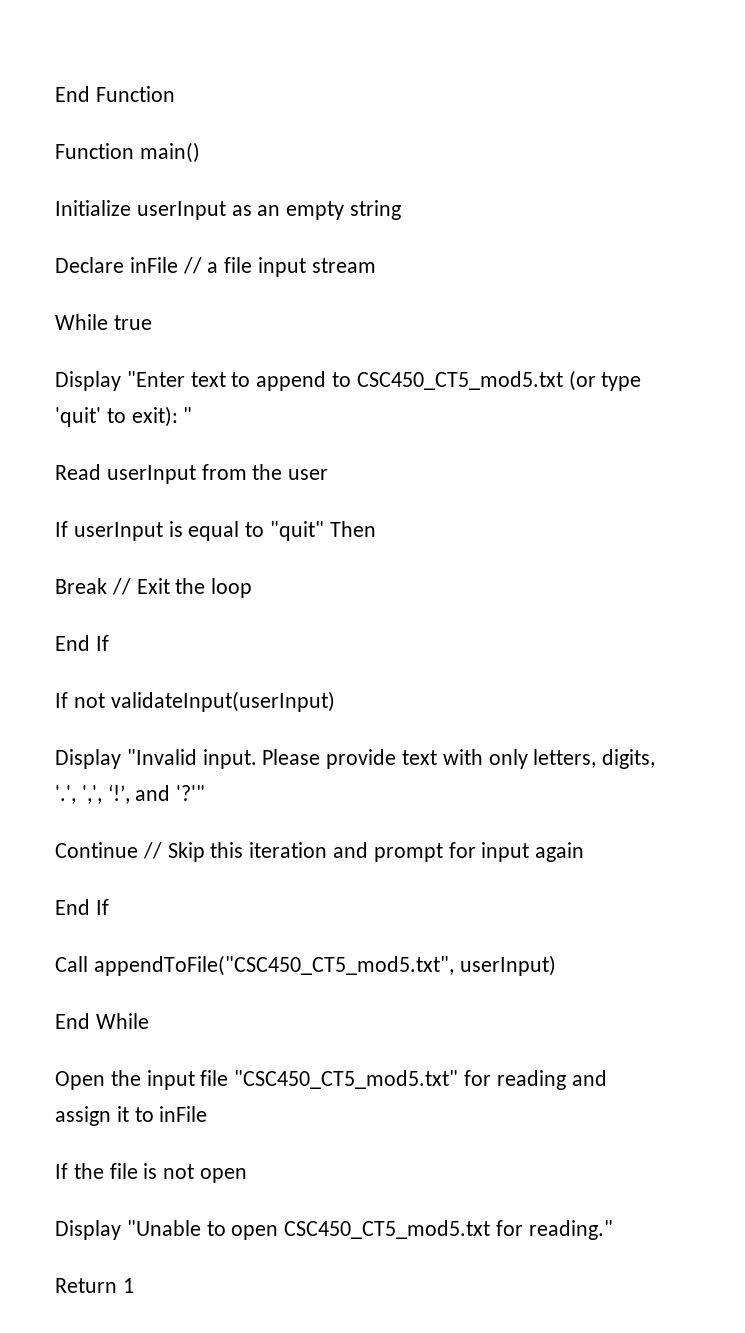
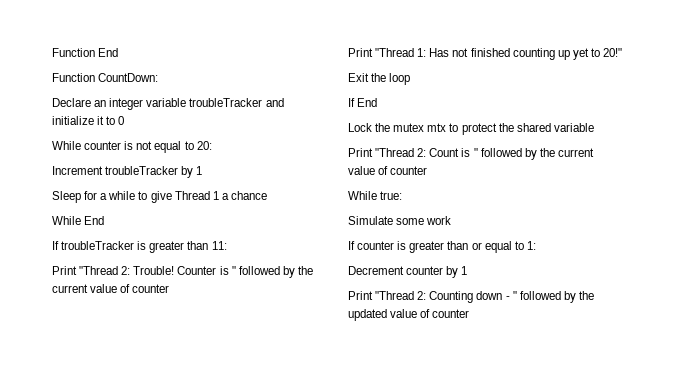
- End Function
- Function main()
- Initialize userInput as an empty string
- Declare inFile // a file input stream
- While true
- Display "Enter text to append to CSC450_CT5_mod5.txt (or type 'quit' to exit): "
- Read userInput from the user
- If userInput is equal to "quit" Then
- Break // Exit the loop
- End If
- If not validateInput(userInput)
- Display "Invalid input. Please provide text with only letters, digits, '.', ',', ‘!’, and '?'"
- Continue // Skip this iteration and prompt for input again
- End If
- Call appendToFile("CSC450_CT5_mod5.txt", userInput)
- End While
- Open the input file "CSC450_CT5_mod5.txt" for reading and assign it to inFile
- If the file is not open
- Display "Unable to open CSC450_CT5_mod5.txt for reading."
- Return 1
+ Function End
+ Function CountDown:
+ Declare an integer variable troubleTracker and initialize it to 0
+ While counter is not equal to 20:
+ Increment troubleTracker by 1
+ Sleep for a while to give Thread 1 a chance
+ While End
+ If troubleTracker is greater than 11:
+ Print "Thread 2: Trouble! Counter is " followed by the current value of counter
+ Print "Thread 1: Has not finished counting up yet to 20!"
+ Exit the loop
+ If End
+ Lock the mutex mtx to protect the shared variable
+ Print "Thread 2: Count is " followed by the current value of counter
+ While true:
+ Simulate some work
+ If counter is greater than or equal to 1:
+ Decrement counter by 1
+ Print "Thread 2: Counting down - " followed by the updated value of counter

